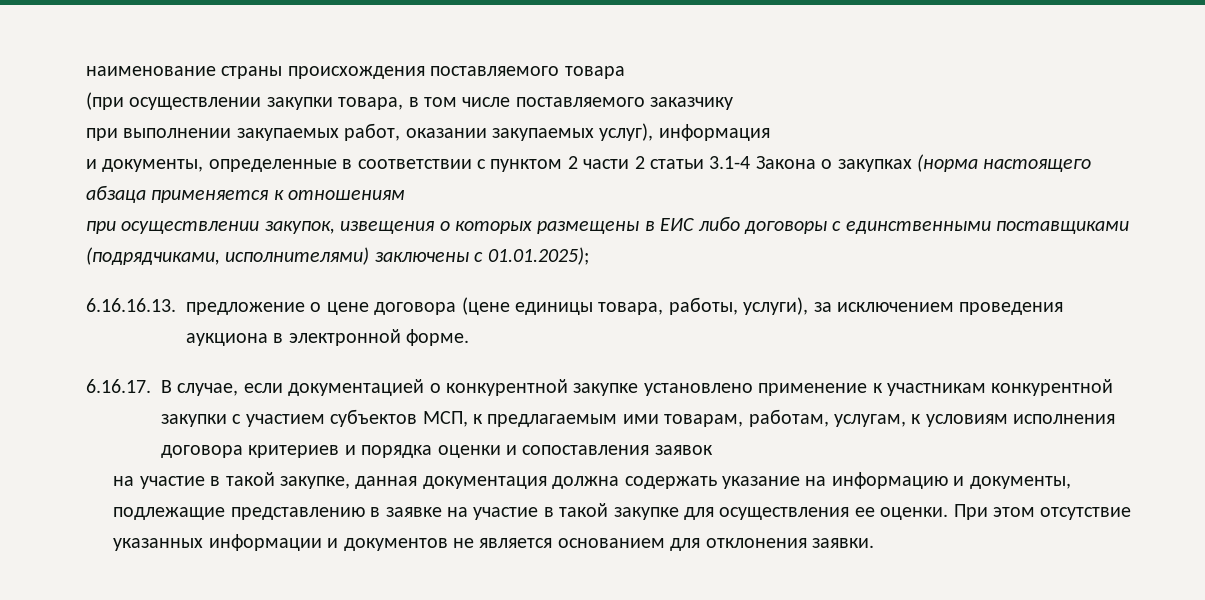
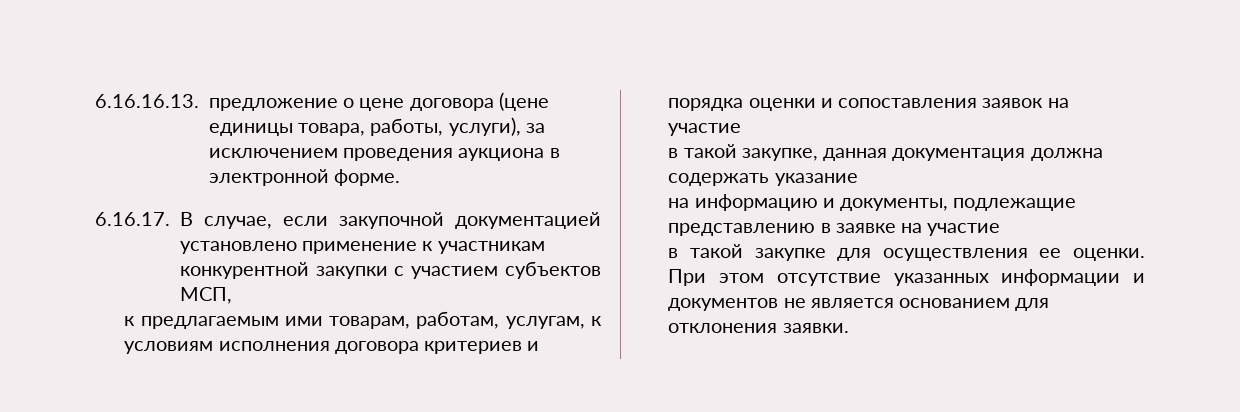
- наименование страны происхождения поставляемого товара
- (при осуществлении закупки товара, в том числе поставляемого заказчику
- при выполнении закупаемых работ, оказании закупаемых услуг), информация
- и документы, определенные в соответствии с пунктом 2 части 2 статьи 3.1-4 Закона о закупках (норма настоящего абзаца применяется к отношениям
- при осуществлении закупок, извещения о которых размещены в ЕИС либо договоры с единственными поставщиками (подрядчиками, исполнителями) заключены с 01.01.2025);
- 6.16.17. В случае, если документацией о конкурентной закупке установлено применение к участникам конкурентной закупки с участием субъектов МСП, к предлагаемым ими товарам, работам, услугам, к условиям исполнения договора критериев и порядка оценки и сопоставления заявок
- на участие в такой закупке, данная документация должна содержать указание на информацию и документы, подлежащие представлению в заявке на участие в такой закупке для осуществления ее оценки.
+ 6.16.17. В случае, если закупочной документацией установлено применение к участникам конкурентной закупки с участием субъектов МСП,
+ к предлагаемым ими товарам, работам, услугам, к условиям исполнения договора критериев и порядка оценки и сопоставления заявок на участие
+ в такой закупке, данная документация должна содержать указание
+ на информацию и документы, подлежащие представлению в заявке на участие
+ в такой закупке для осуществления ее оценки.

